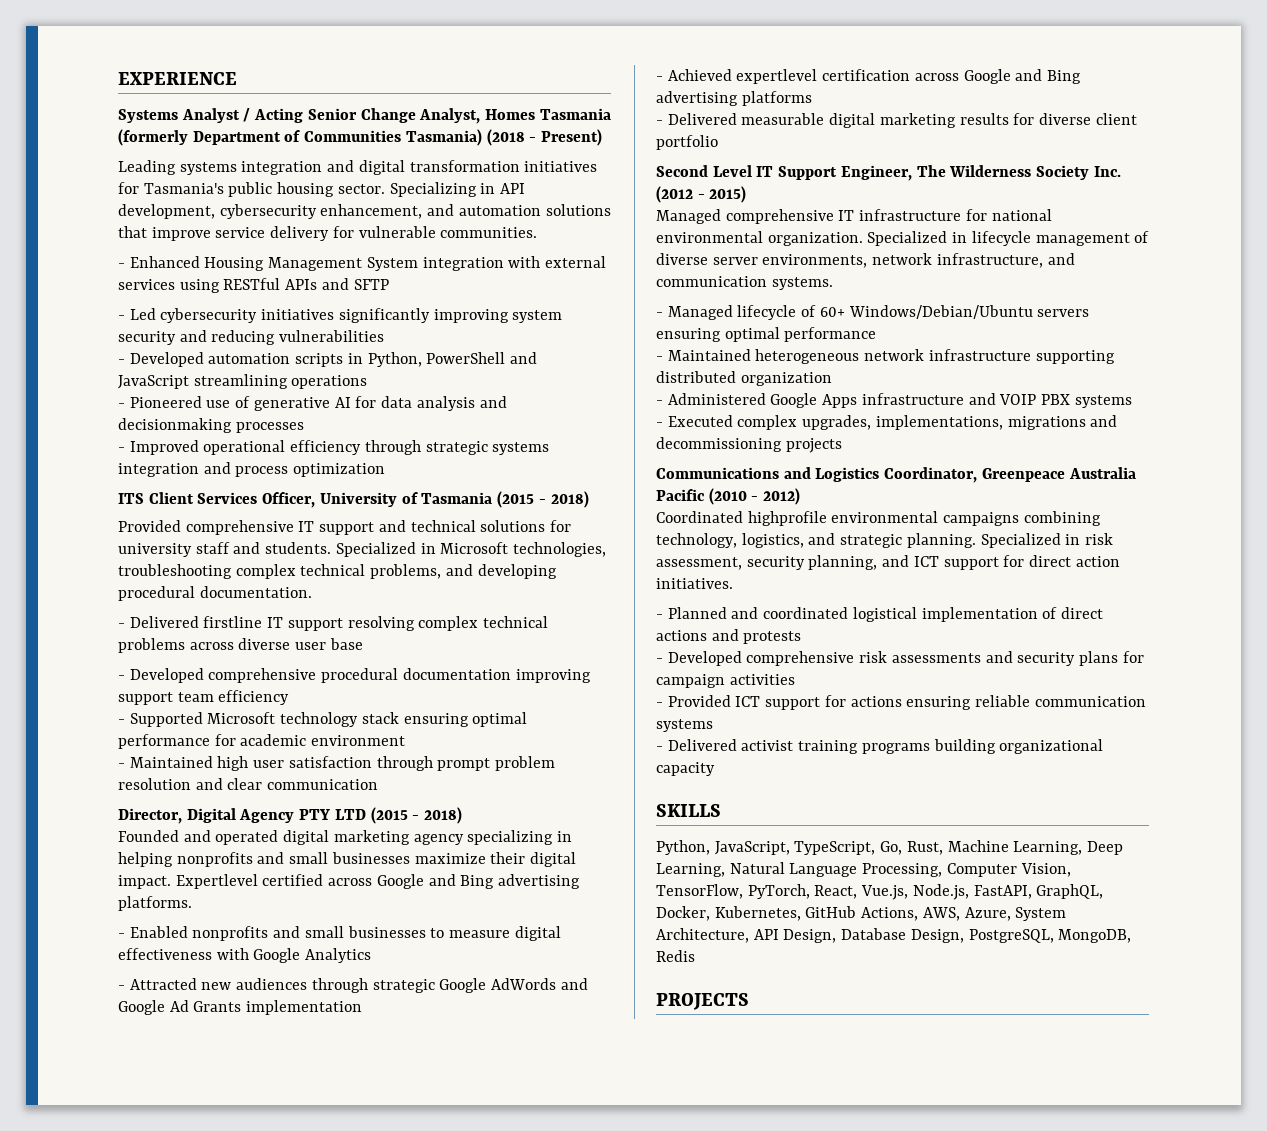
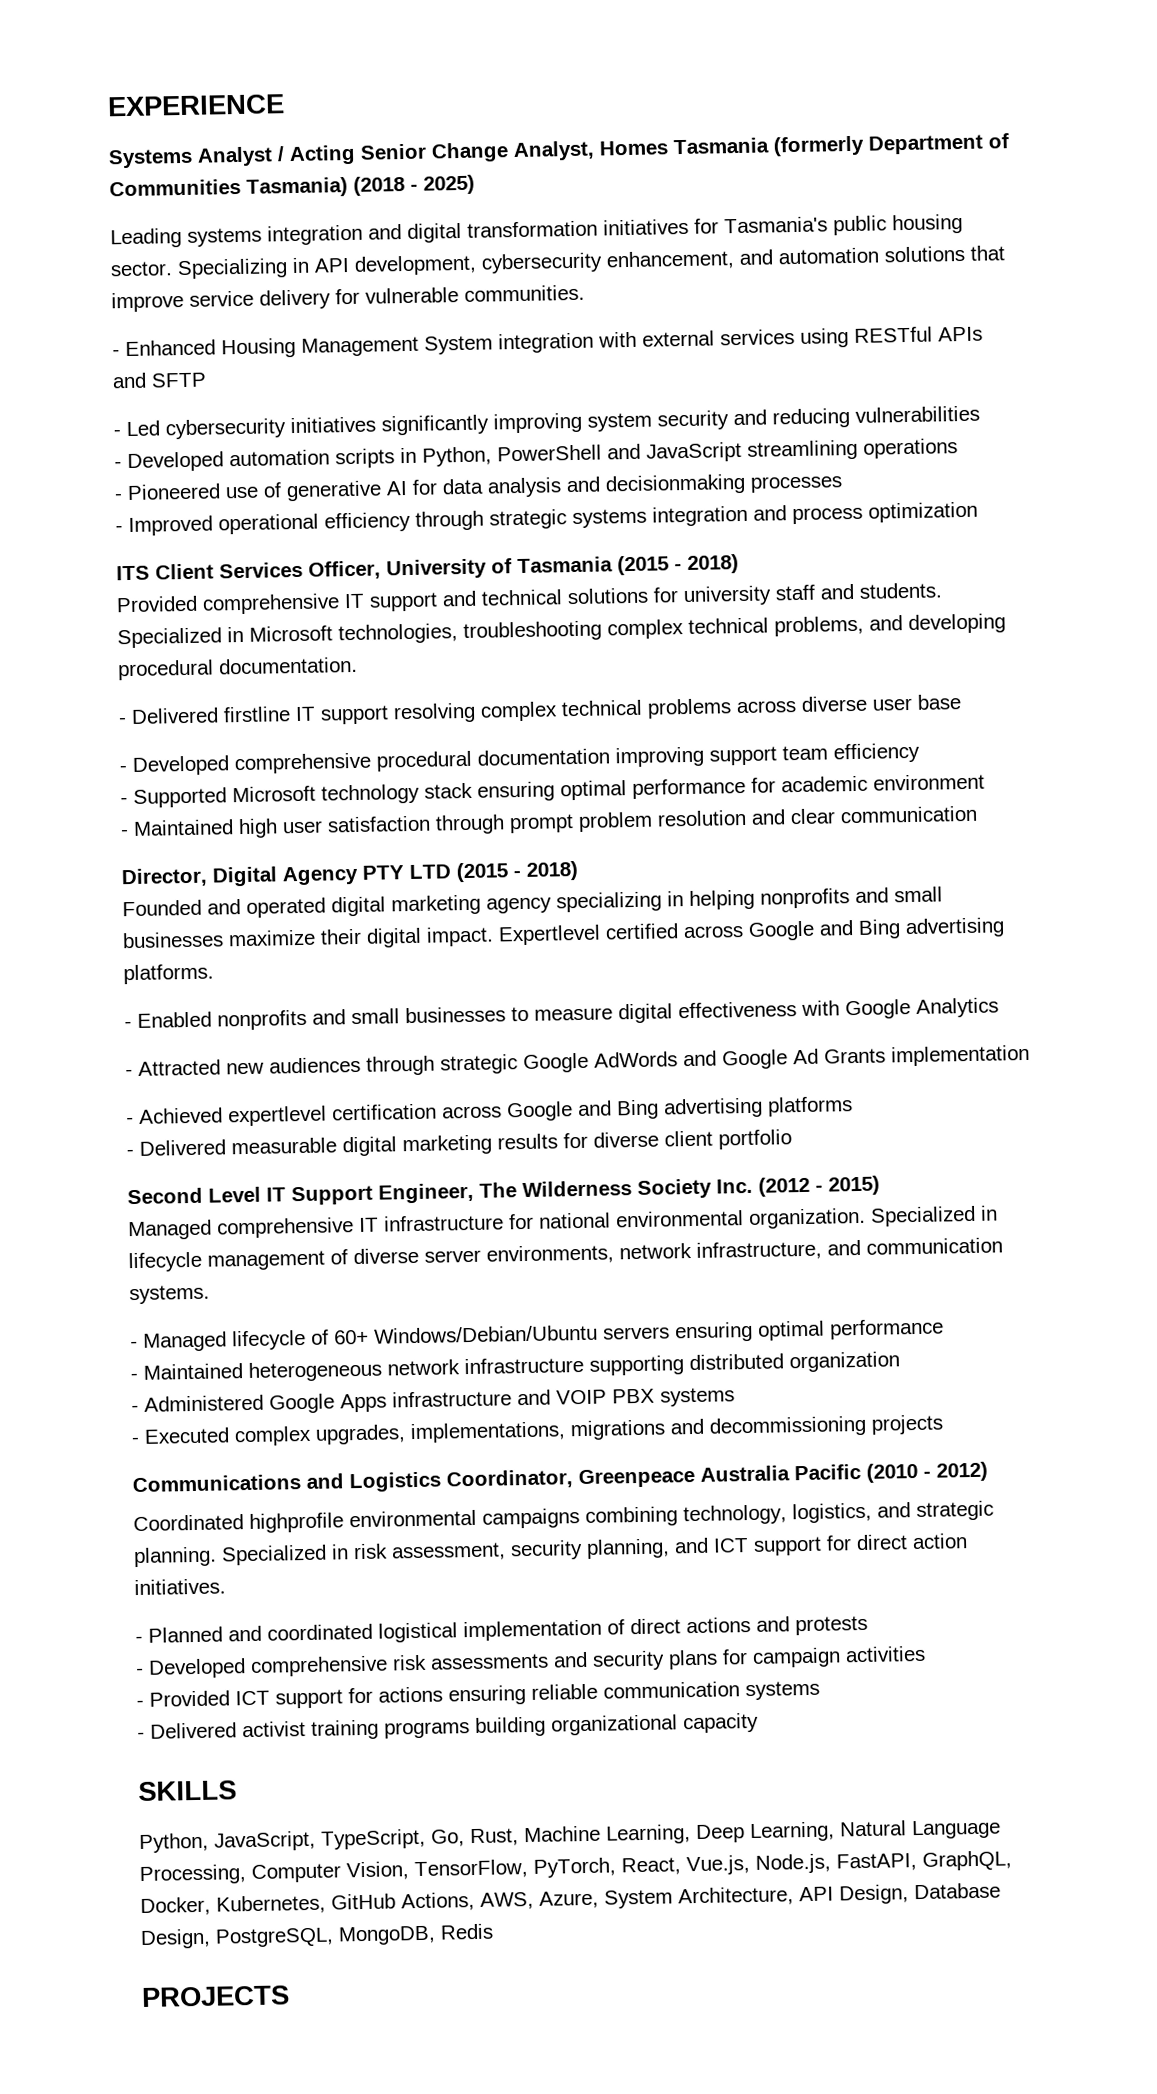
- Systems Analyst / Acting Senior Change Analyst, Homes Tasmania (formerly Department of Communities Tasmania) (2018 - Present)
+ Systems Analyst / Acting Senior Change Analyst, Homes Tasmania (formerly Department of Communities Tasmania) (2018 - 2025)

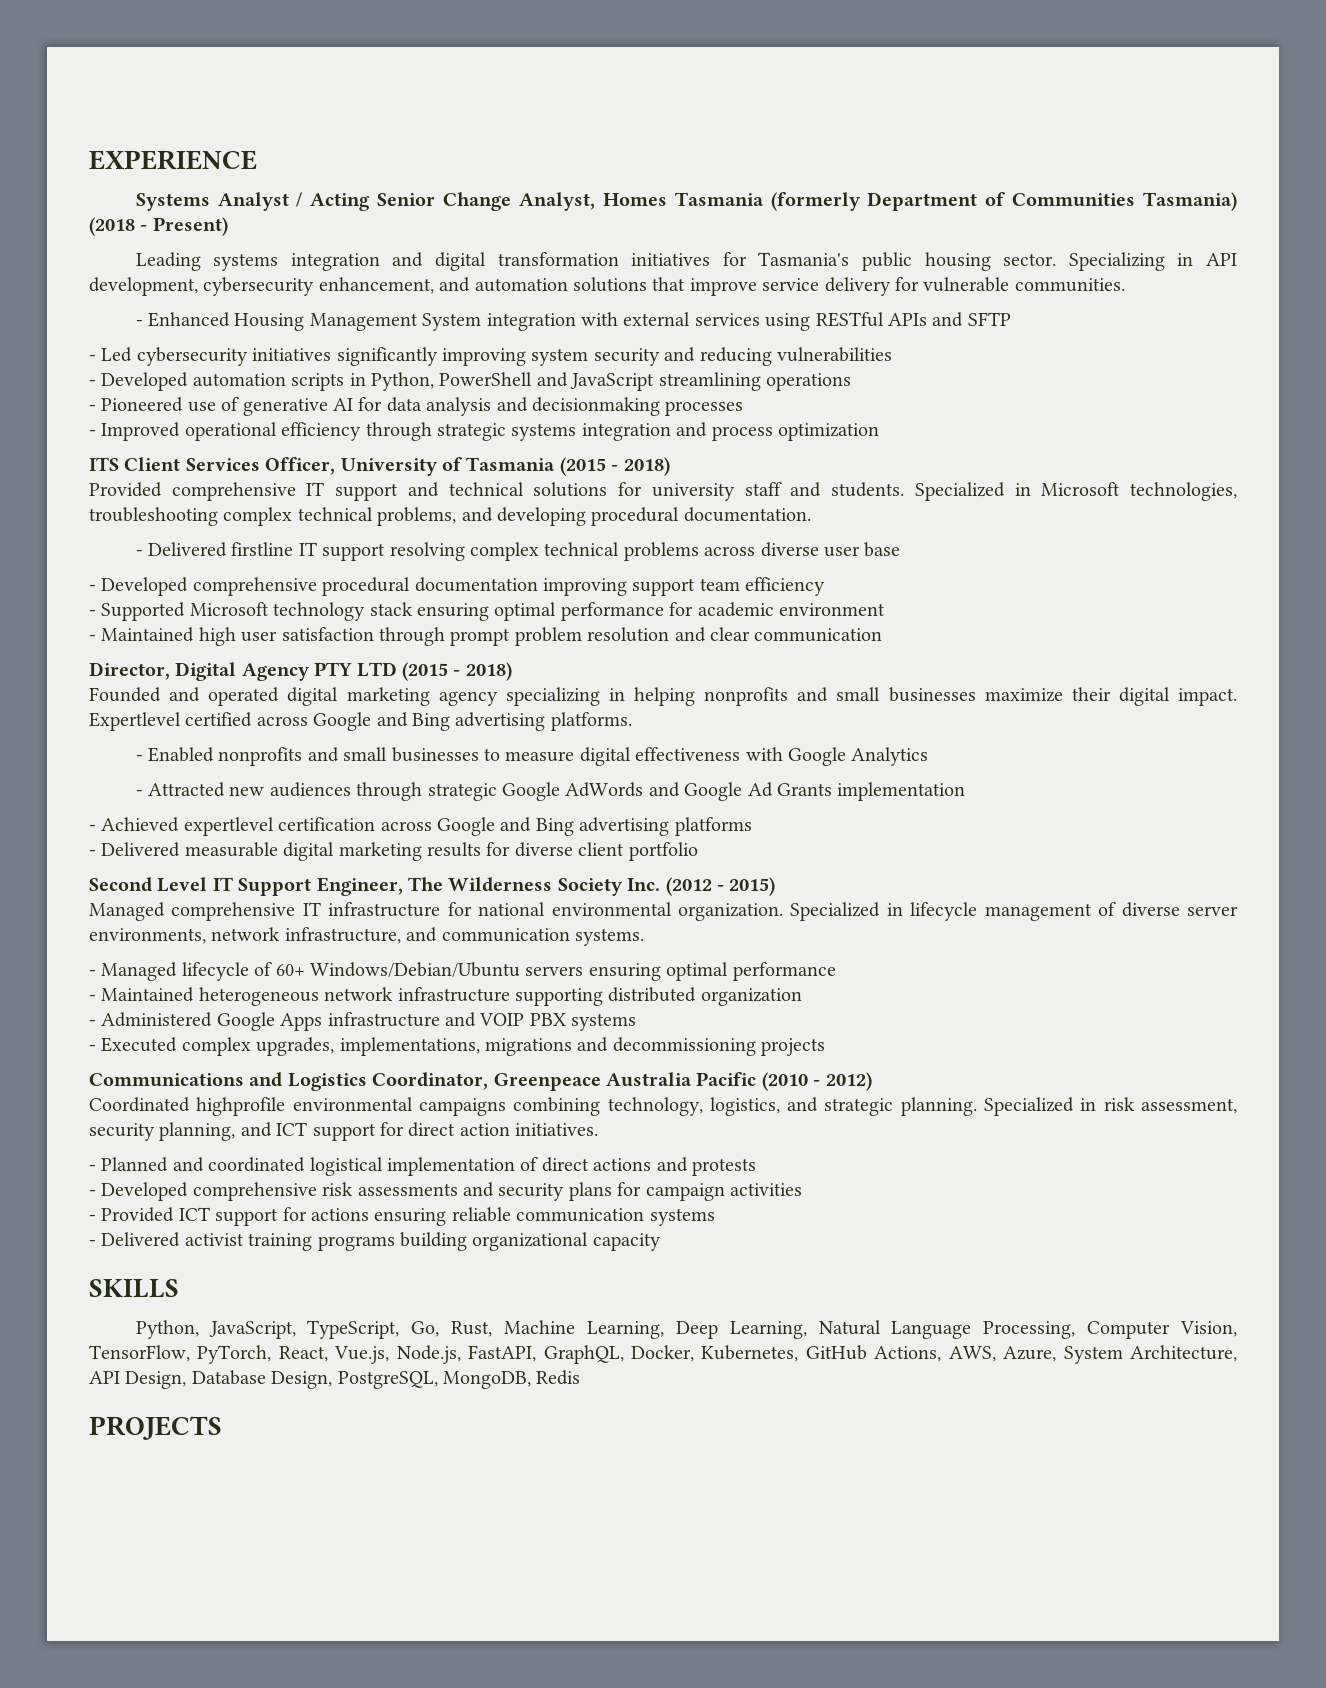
- Systems Analyst / Acting Senior Change Analyst, Homes Tasmania (formerly Department of Communities Tasmania) (2018 - 2025)
+ Systems Analyst / Acting Senior Change Analyst, Homes Tasmania (formerly Department of Communities Tasmania) (2018 - Present)

